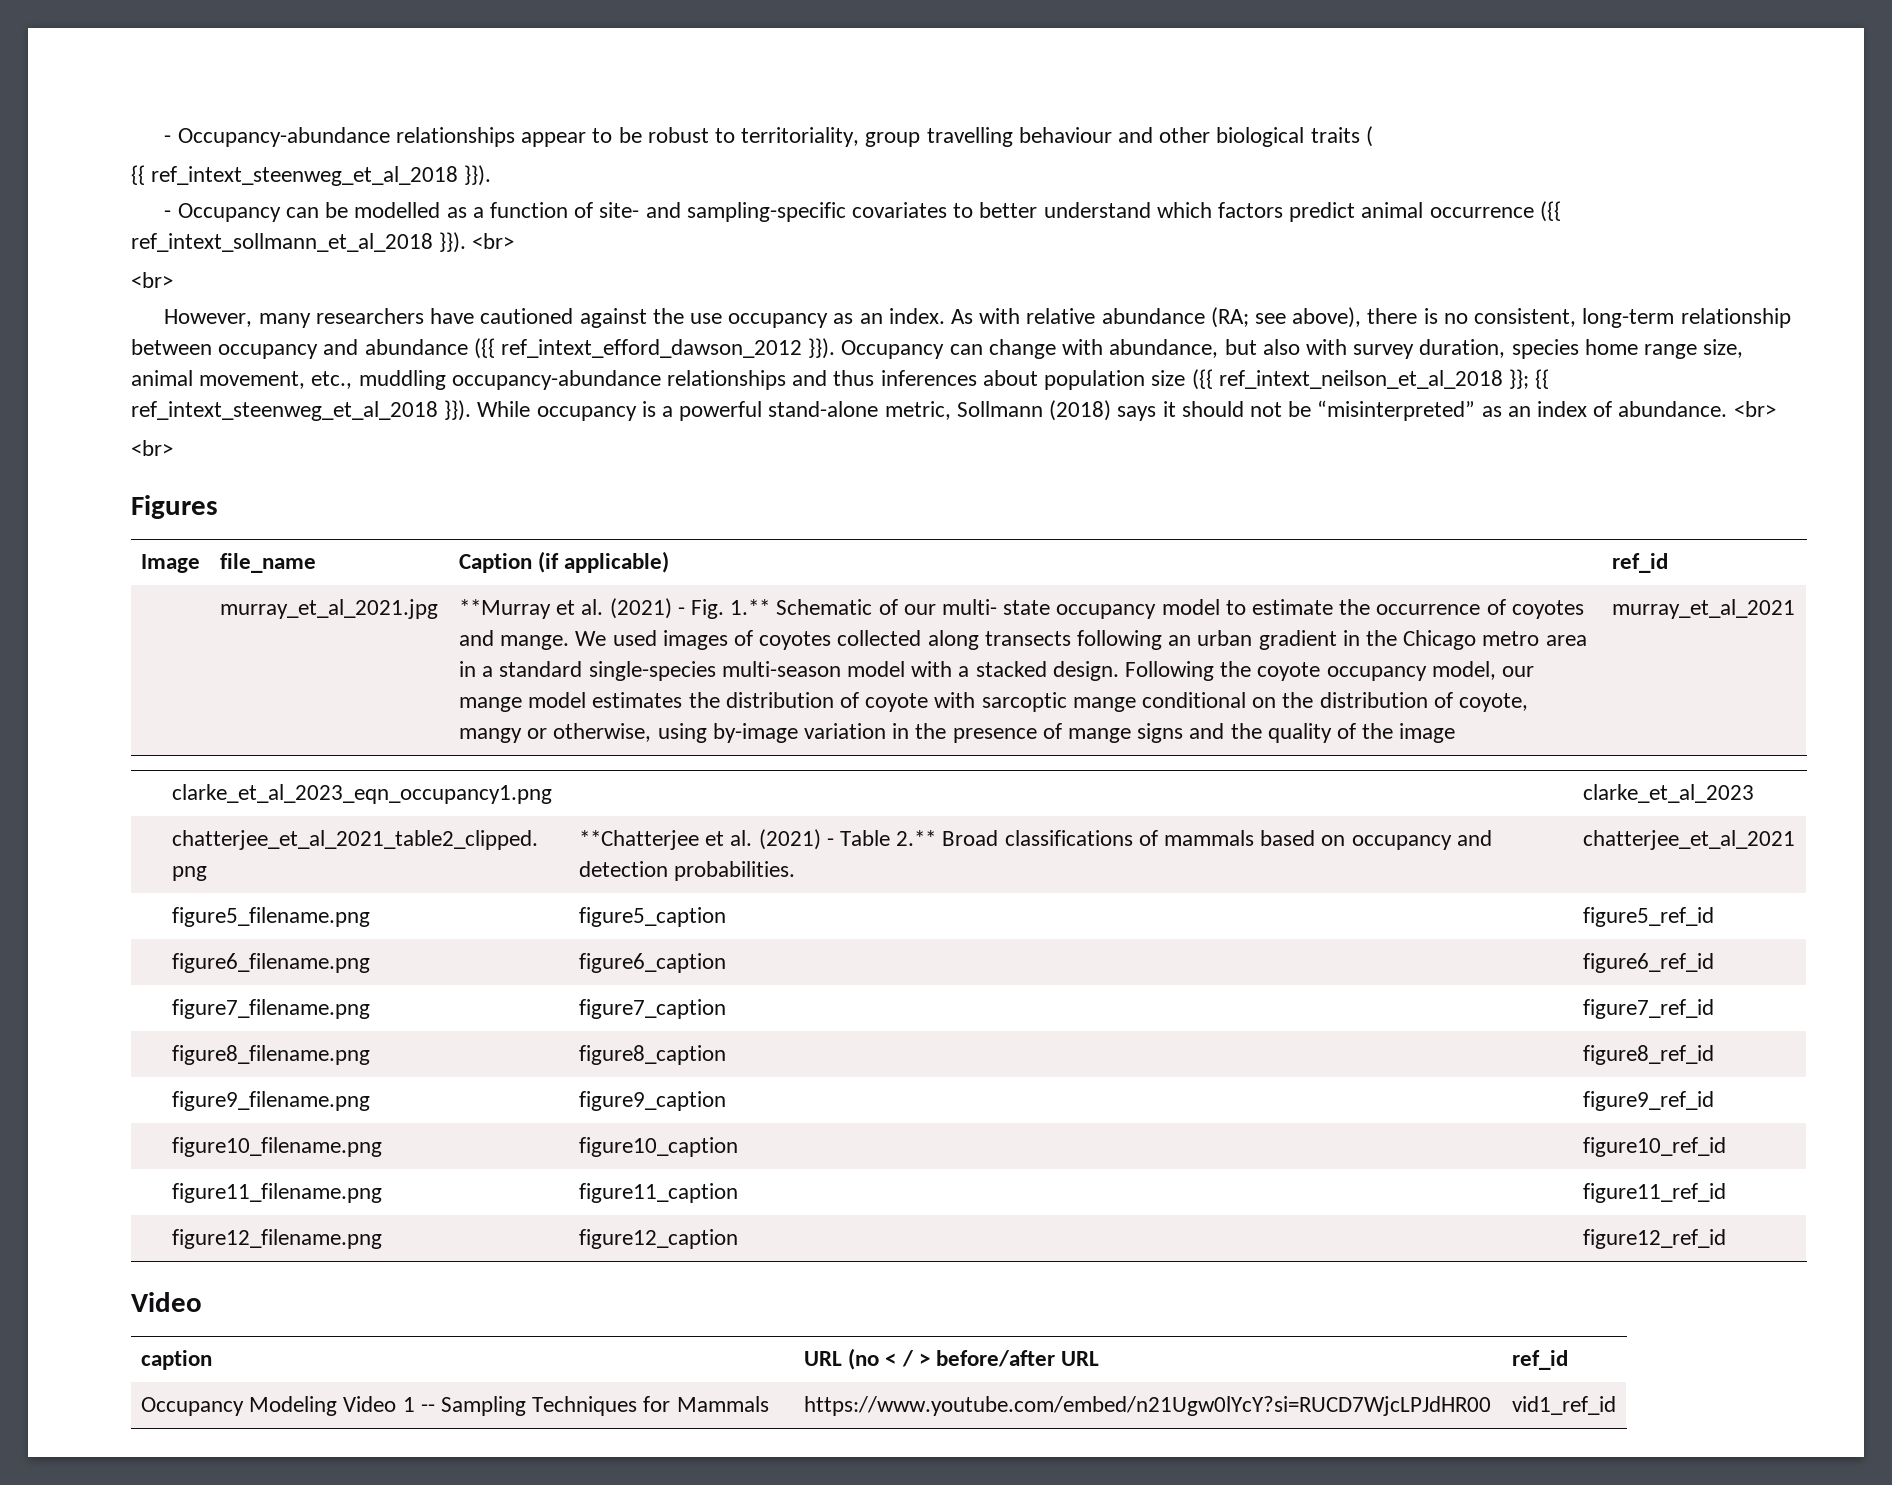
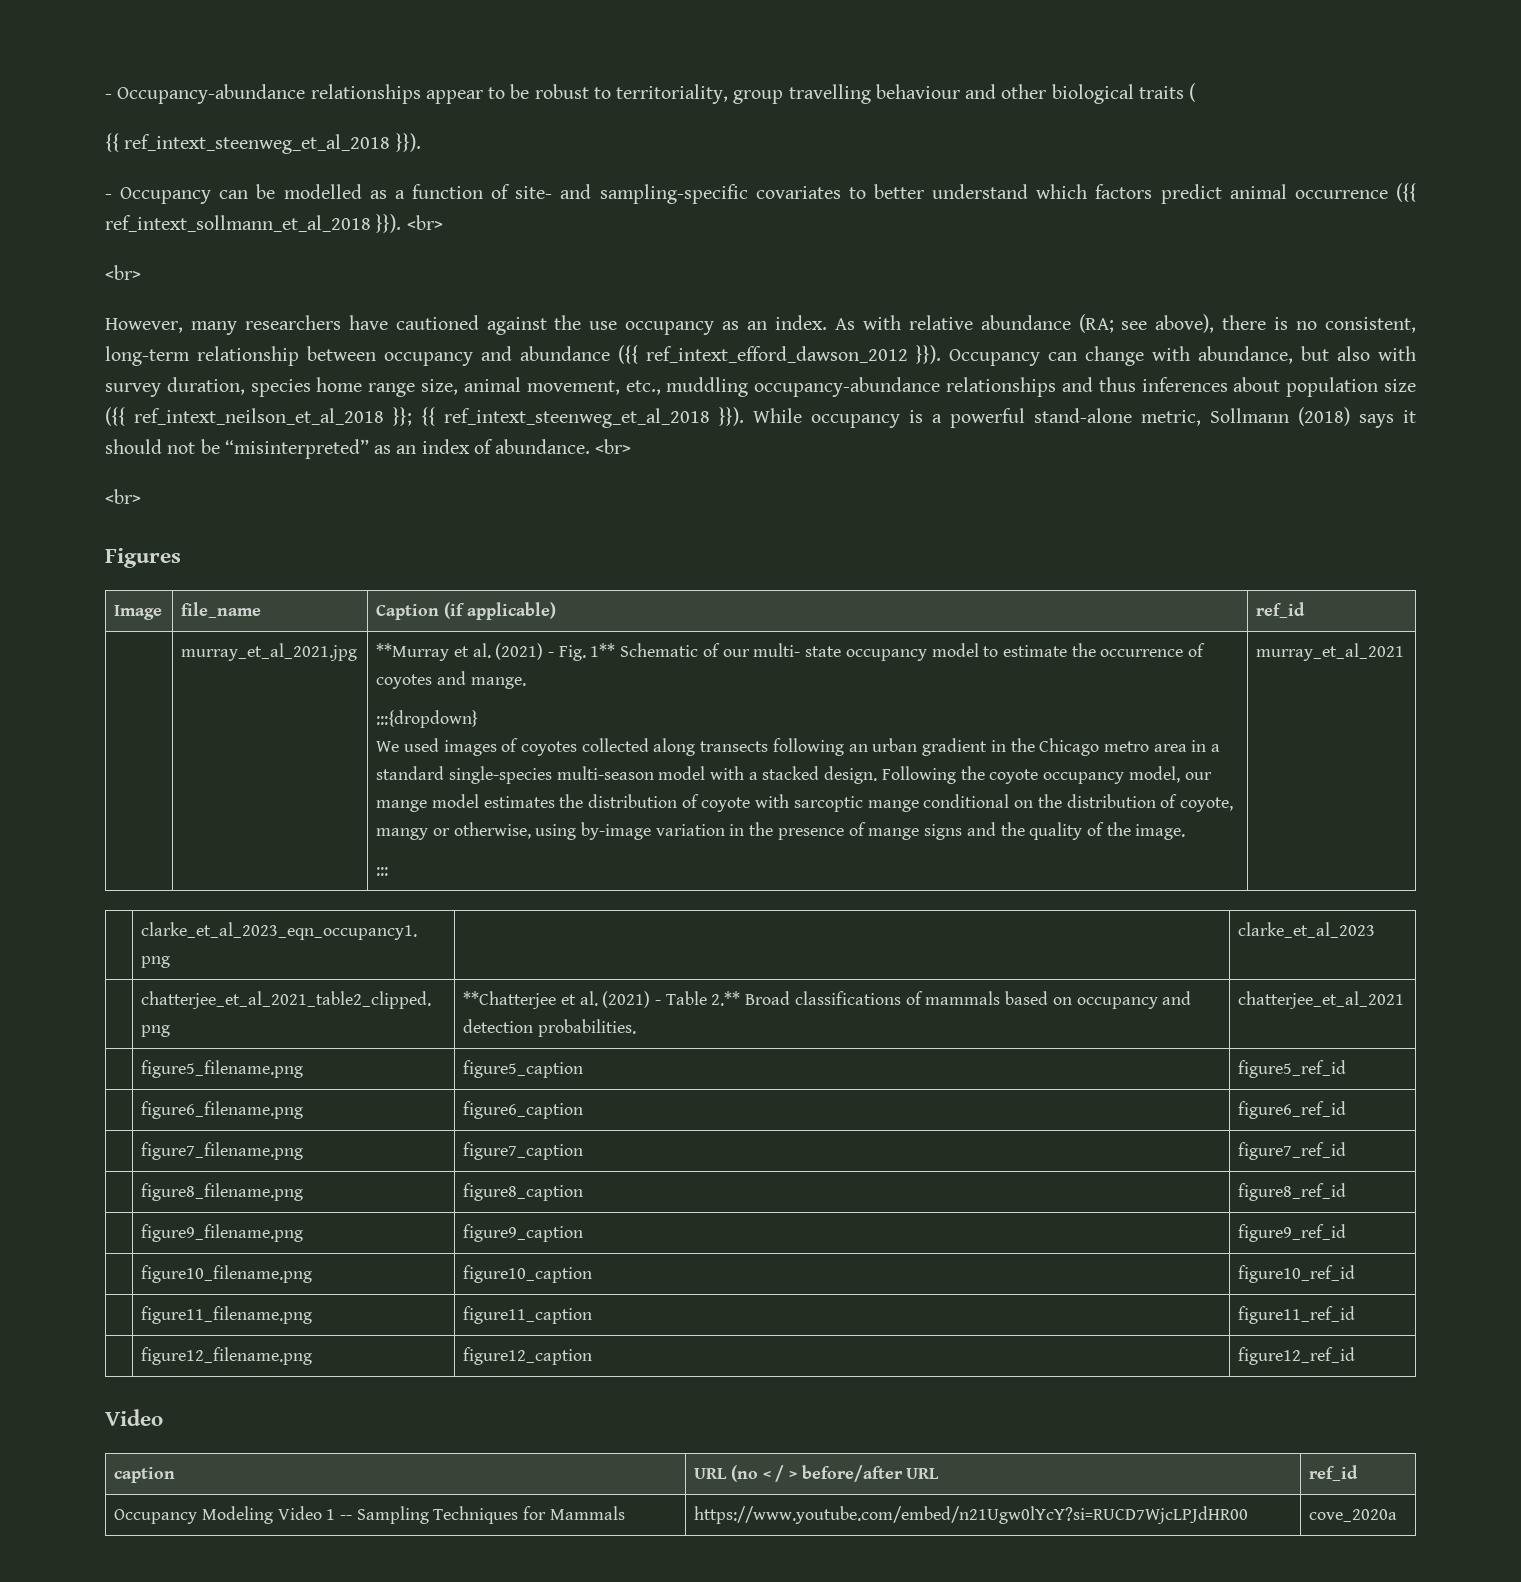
- **Murray et al. (2021) - Fig. 1.** Schematic of our multi- state occupancy model to estimate the occurrence of coyotes and mange. We used images of coyotes collected along transects following an urban gradient in the Chicago metro area in a standard single-species multi-season model with a stacked design.
+ **Murray et al. (2021) - Fig. 1** Schematic of our multi- state occupancy model to estimate the occurrence of coyotes and mange.
+ :::{dropdown}
+ We used images of coyotes collected along transects following an urban gradient in the Chicago metro area in a standard single-species multi-season model with a stacked design.
- Following the coyote occupancy model, our mange model estimates the distribution of coyote with sarcoptic mange conditional on the distribution of coyote, mangy or otherwise, using by-image variation in the presence of mange signs and the quality of the image
+ Following the coyote occupancy model, our mange model estimates the distribution of coyote with sarcoptic mange conditional on the distribution of coyote, mangy or otherwise, using by-image variation in the presence of mange signs and the quality of the image.
+ :::
- Occupancy Modeling Video 1 -- Sampling Techniques for Mammals | https://www.youtube.com/embed/n21Ugw0lYcY?si=RUCD7WjcLPJdHR00 | vid1_ref_id
+ Occupancy Modeling Video 1 -- Sampling Techniques for Mammals | https://www.youtube.com/embed/n21Ugw0lYcY?si=RUCD7WjcLPJdHR00 | cove_2020a

